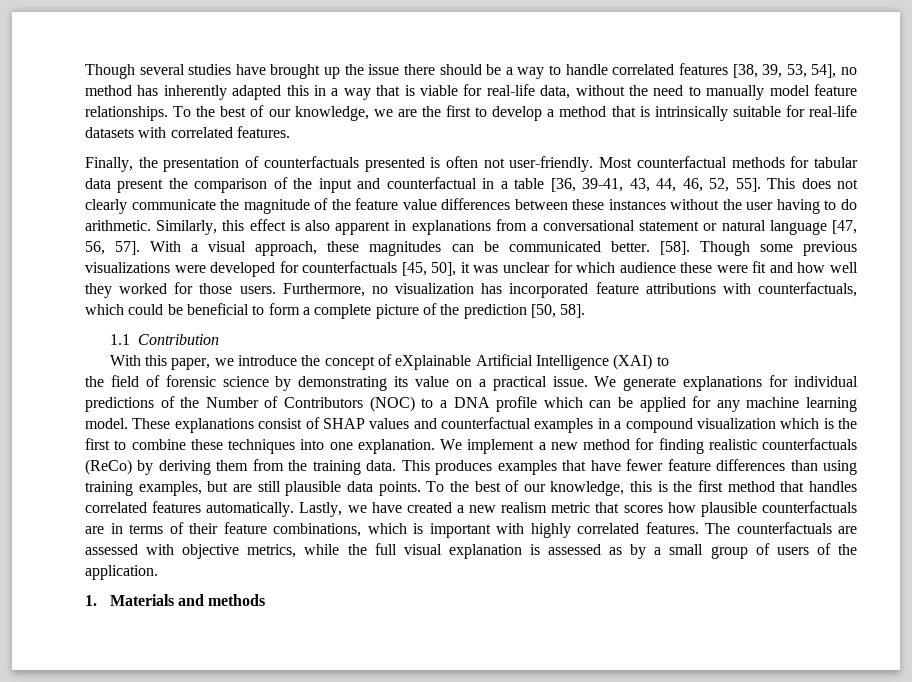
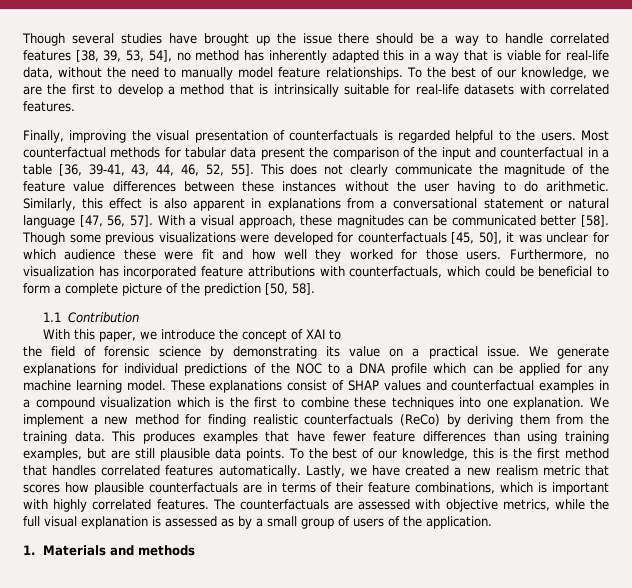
- Finally, the presentation of counterfactuals presented is often not user-friendly.
+ Finally, improving the visual presentation of counterfactuals is regarded helpful to the users.
- With a visual approach, these magnitudes can be communicated better. [58].
+ With a visual approach, these magnitudes can be communicated better [58].
- With this paper, we introduce the concept of eXplainable Artificial Intelligence (XAI) to
+ With this paper, we introduce the concept of XAI to
- We generate explanations for individual predictions of the Number of Contributors (NOC) to a DNA profile which can be applied for any machine learning model.
+ We generate explanations for individual predictions of the NOC to a DNA profile which can be applied for any machine learning model.

